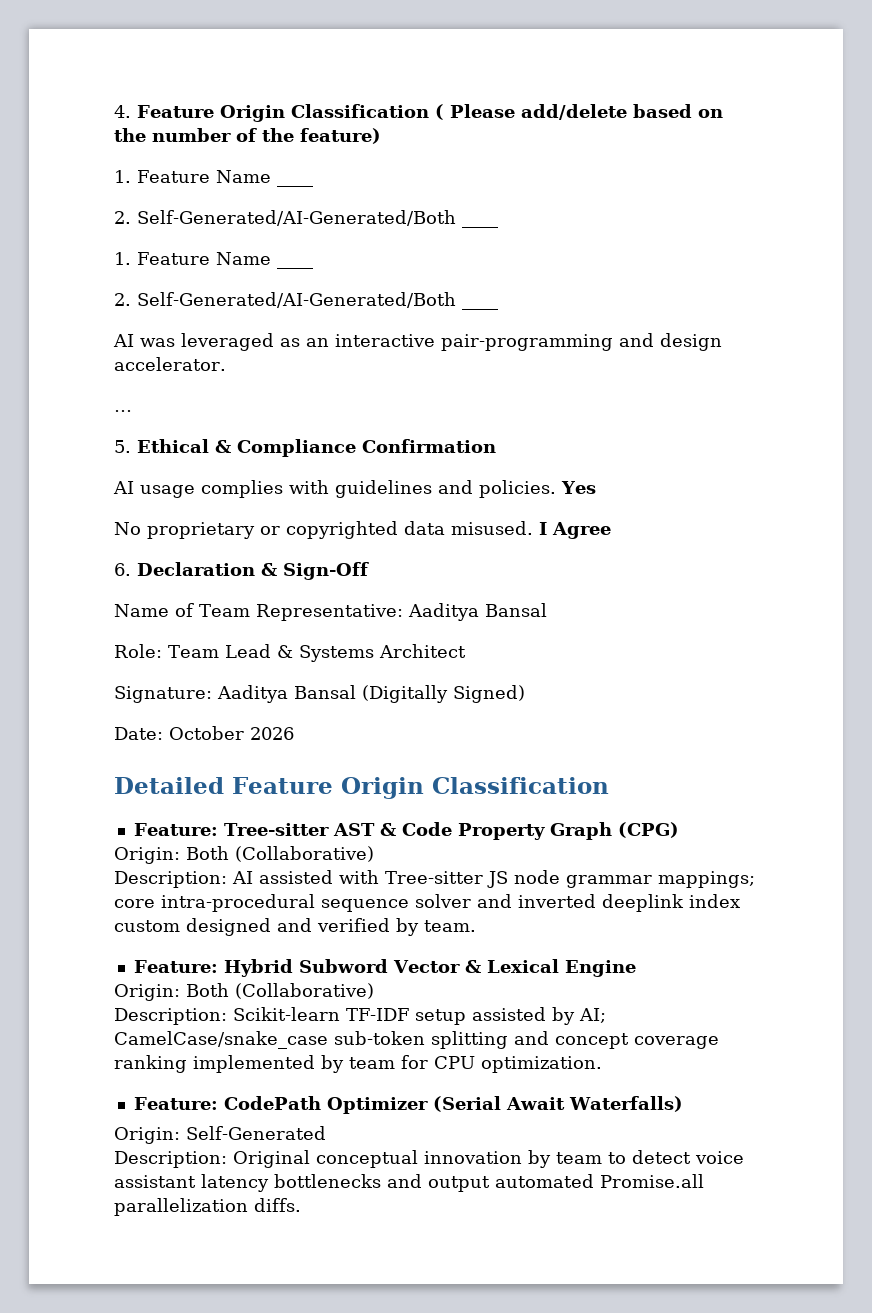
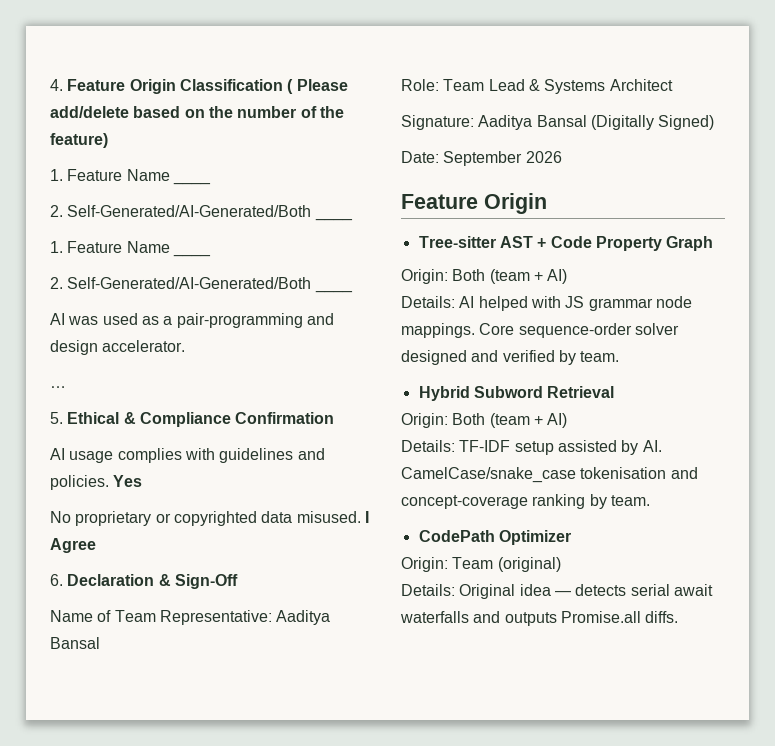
- AI was leveraged as an interactive pair-programming and design accelerator.
+ AI was used as a pair-programming and design accelerator.
- Date: October 2026
- Detailed Feature Origin Classification
- Feature: Tree-sitter AST & Code Property Graph (CPG)
- Origin: Both (Collaborative)
- Description: AI assisted with Tree-sitter JS node grammar mappings; core intra-procedural sequence solver and inverted deeplink index custom designed and verified by team.
+ Date: September 2026
+ Feature Origin
+ Tree-sitter AST + Code Property Graph
+ Origin: Both (team + AI)
+ Details: AI helped with JS grammar node mappings. Core sequence-order solver designed and verified by team.
- Feature: Hybrid Subword Vector & Lexical Engine
- Origin: Both (Collaborative)
- Description: Scikit-learn TF-IDF setup assisted by AI; CamelCase/snake_case sub-token splitting and concept coverage ranking implemented by team for CPU optimization.
- Feature: CodePath Optimizer (Serial Await Waterfalls)
- Origin: Self-Generated
- Description: Original conceptual innovation by team to detect voice assistant latency bottlenecks and output automated Promise.all parallelization diffs.
+ Hybrid Subword Retrieval
+ Origin: Both (team + AI)
+ Details: TF-IDF setup assisted by AI. CamelCase/snake_case tokenisation and concept-coverage ranking by team.
+ CodePath Optimizer
+ Origin: Team (original)
+ Details: Original idea — detects serial await waterfalls and outputs Promise.all diffs.

